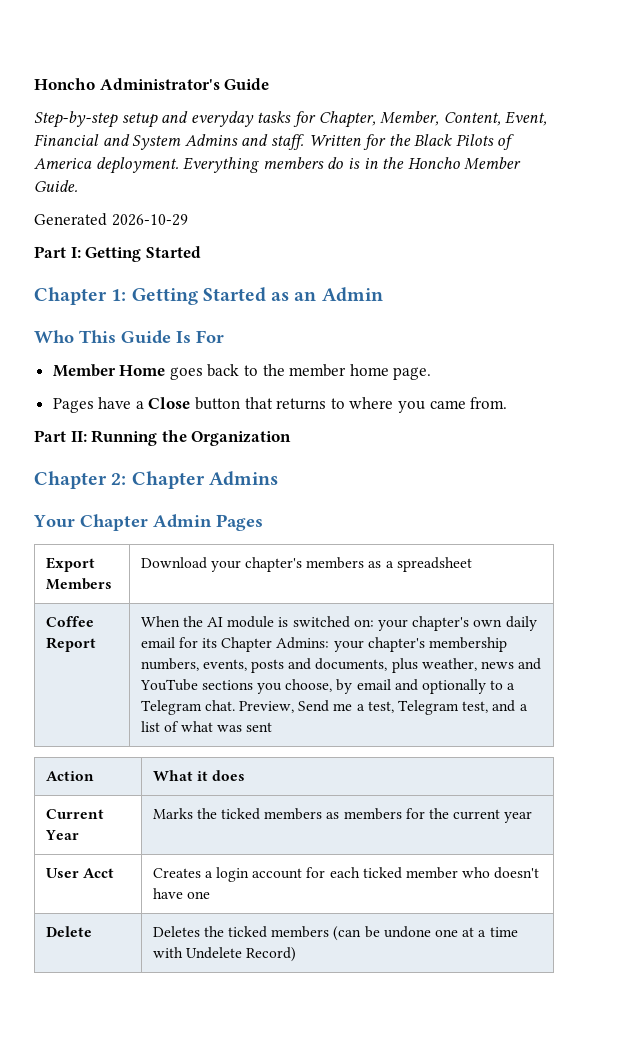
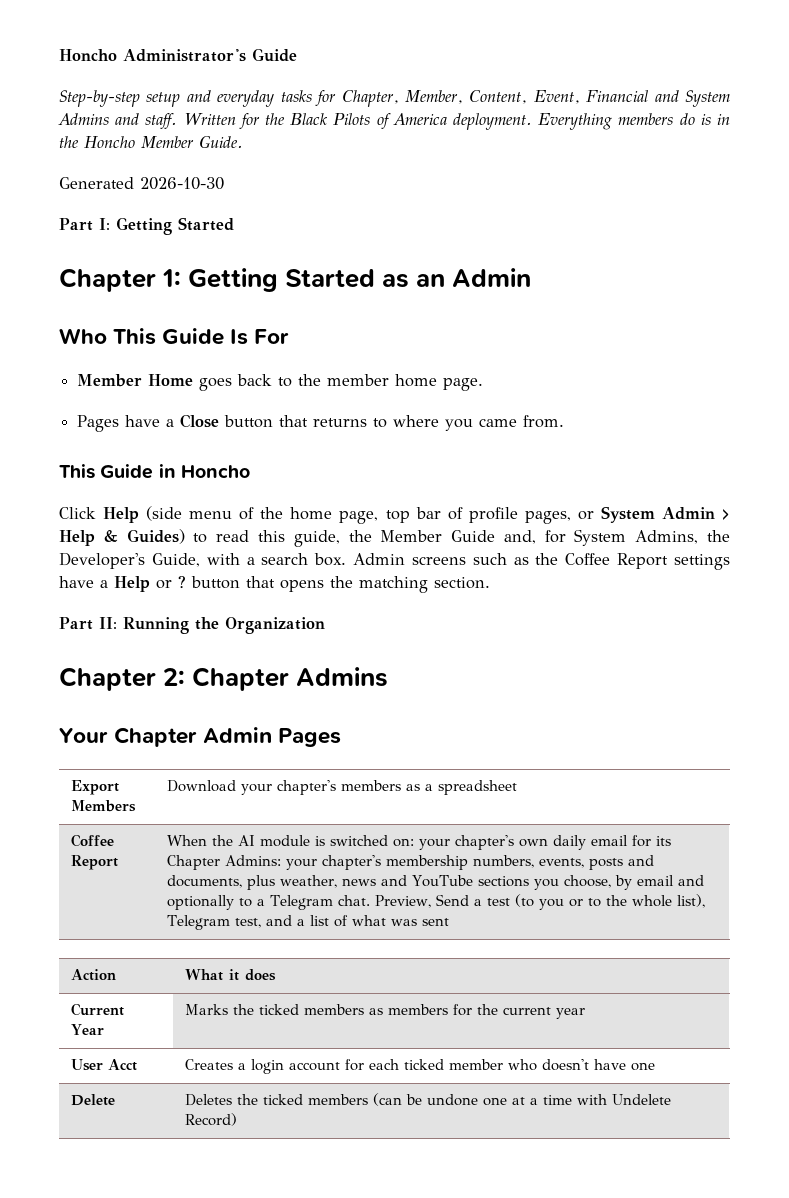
- Generated 2026-10-29
+ Generated 2026-10-30
+ This Guide in Honcho
+ Click Help (side menu of the home page, top bar of profile pages, or System Admin > Help & Guides) to read this guide, the Member Guide and, for System Admins, the Developer's Guide, with a search box. Admin screens such as the Coffee Report settings have a Help or ? button that opens the matching section.
- Preview, Send me a test, Telegram test, and a list of what was sent
+ Preview, Send a test (to you or to the whole list), Telegram test, and a list of what was sent

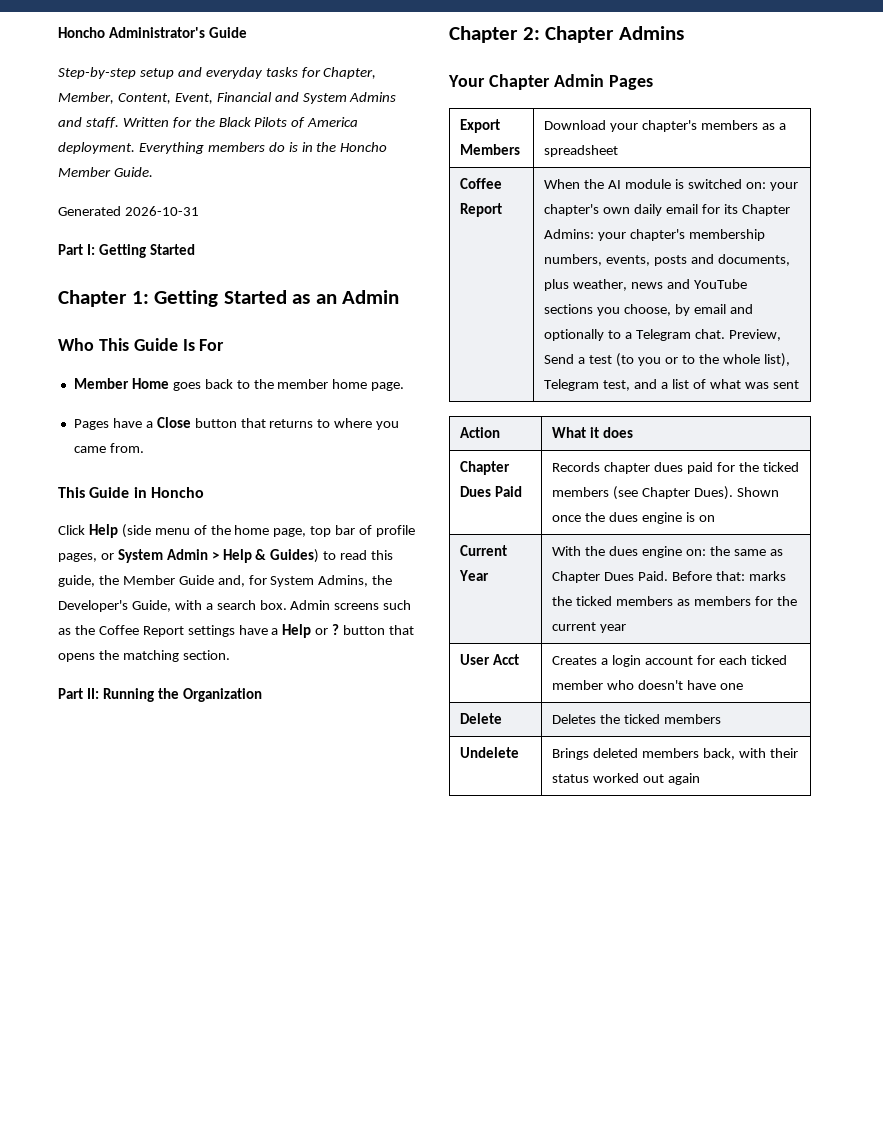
- Generated 2026-10-30
+ Generated 2026-10-31
- Current Year | Marks the ticked members as members for the current year
+ Chapter Dues Paid | Records chapter dues paid for the ticked members (see Chapter Dues). Shown once the dues engine is on
+ Current Year | With the dues engine on: the same as Chapter Dues Paid. Before that: marks the ticked members as members for the current year
- Delete | Deletes the ticked members (can be undone one at a time with Undelete Record)
+ Delete | Deletes the ticked members
+ Undelete | Brings deleted members back, with their status worked out again

